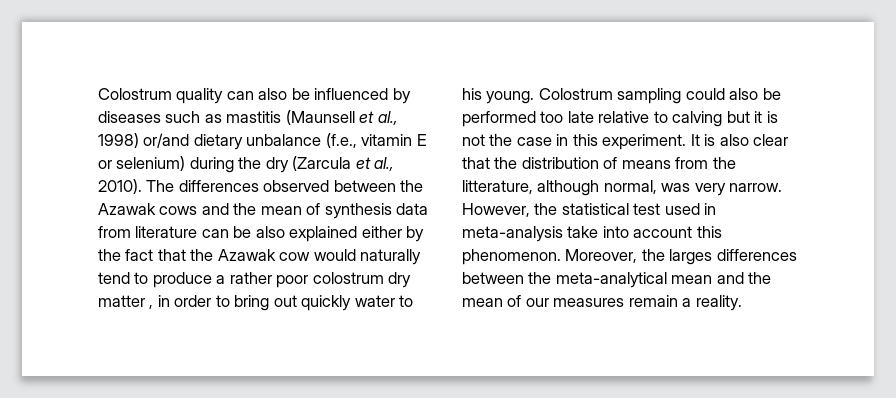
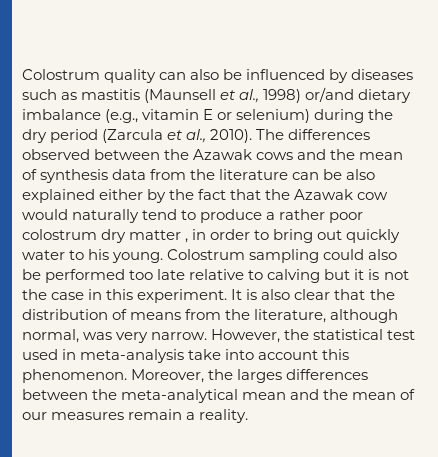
- Colostrum quality can also be influenced by diseases such as mastitis (Maunsell et al., 1998) or/and dietary unbalance (f.e., vitamin E or selenium) during the dry (Zarcula et al., 2010).
+ Colostrum quality can also be influenced by diseases such as mastitis (Maunsell et al., 1998) or/and dietary imbalance (e.g., vitamin E or selenium) during the dry period (Zarcula et al., 2010).
- The differences observed between the Azawak cows and the mean of synthesis data from literature can be also explained either by the fact that the Azawak cow would naturally tend to produce a rather poor colostrum dry matter , in order to bring out quickly water to his young.
+ The differences observed between the Azawak cows and the mean of synthesis data from the literature can be also explained either by the fact that the Azawak cow would naturally tend to produce a rather poor colostrum dry matter , in order to bring out quickly water to his young.
- It is also clear that the distribution of means from the litterature, although normal, was very narrow.
+ It is also clear that the distribution of means from the literature, although normal, was very narrow.

